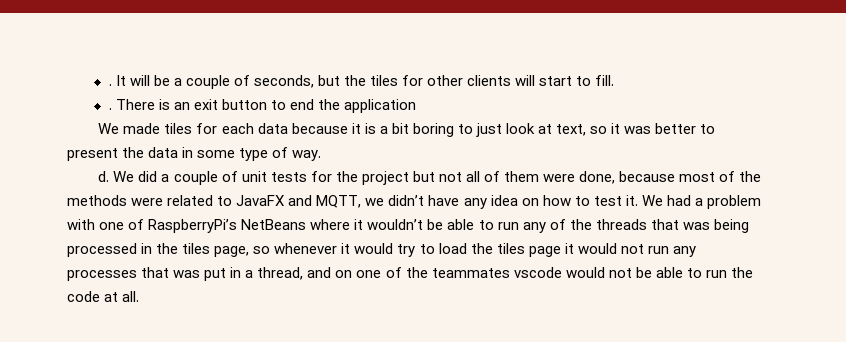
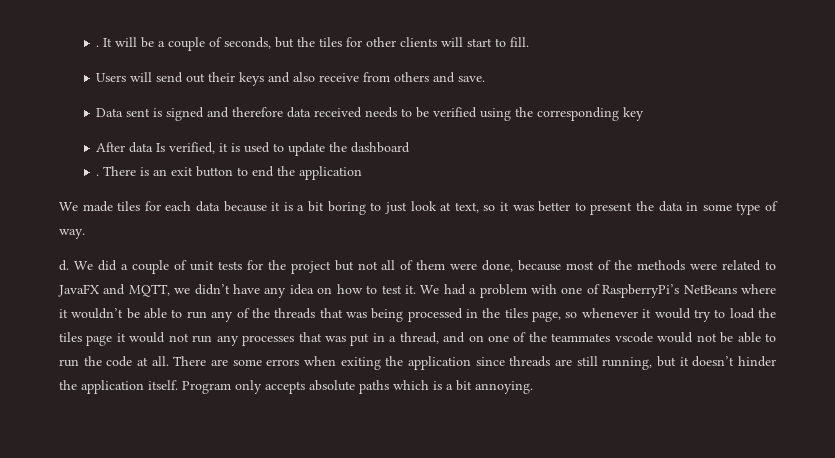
+ Users will send out their keys and also receive from others and save.
+ Data sent is signed and therefore data received needs to be verified using the corresponding key
+ After data Is verified, it is used to update the dashboard
+ There are some errors when exiting the application since threads are still running, but it doesn’t hinder the application itself. Program only accepts absolute paths which is a bit annoying.

